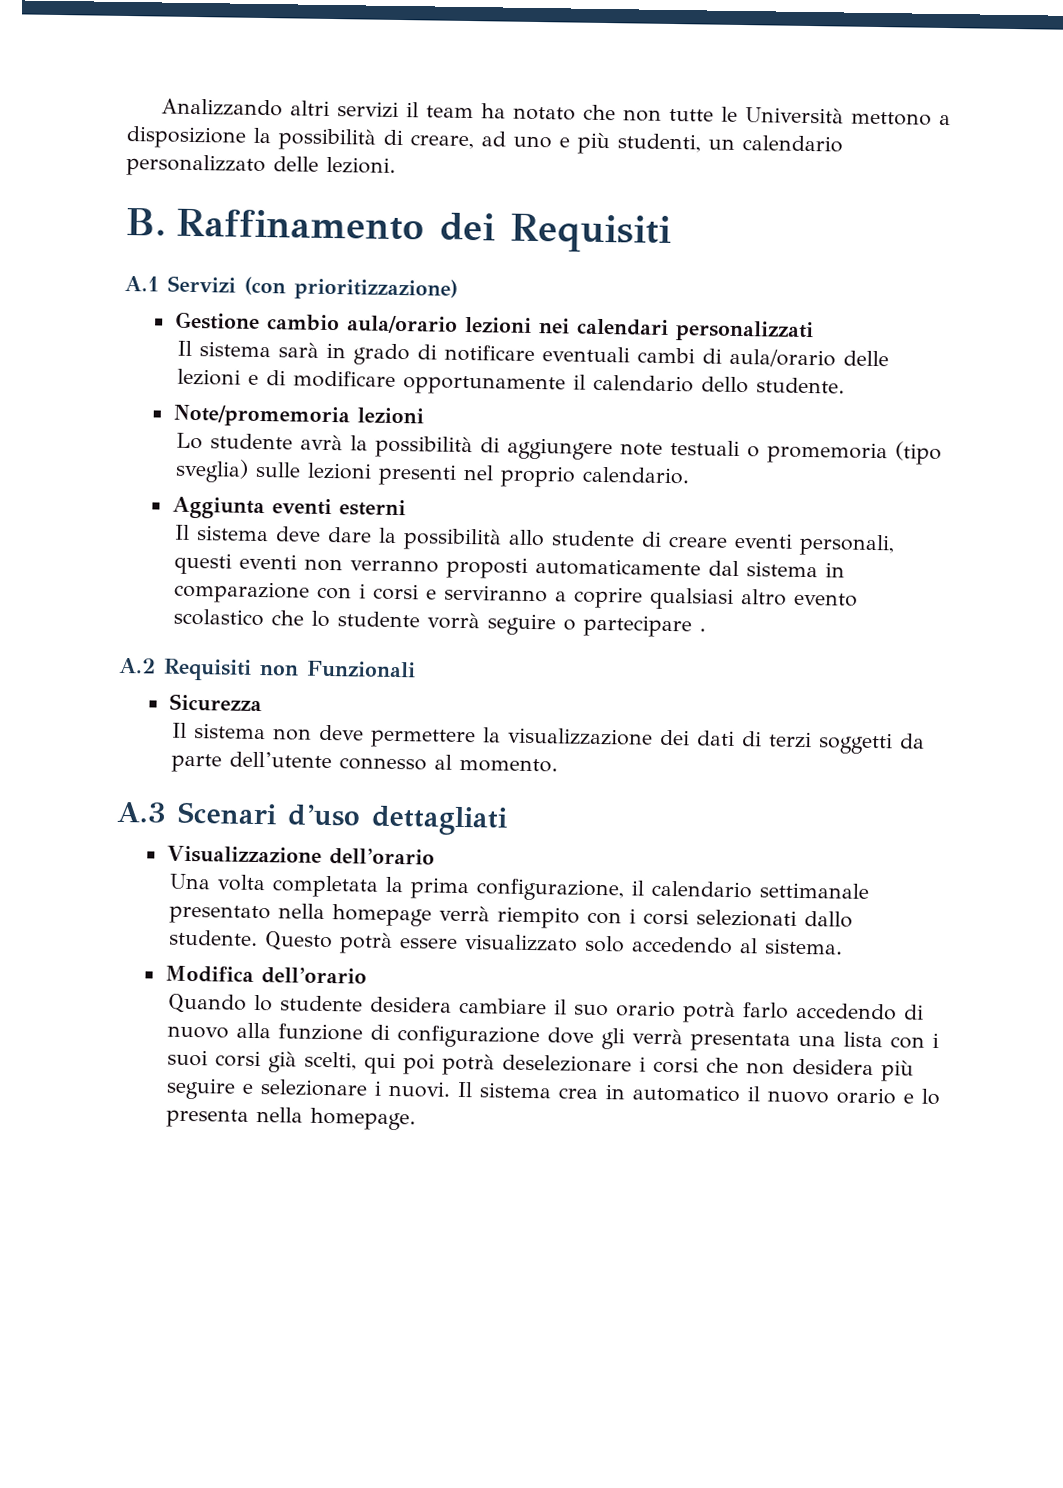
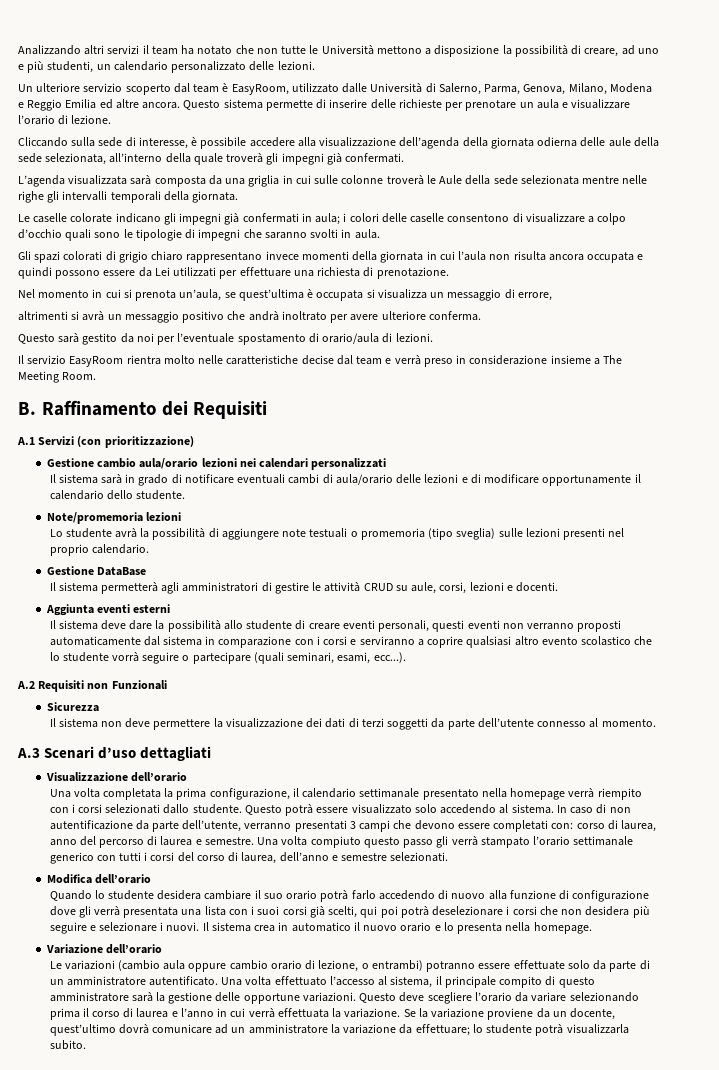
+ Un ulteriore servizio scoperto dal team è EasyRoom, utilizzato dalle Università di Salerno, Parma, Genova, Milano, Modena e Reggio Emilia ed altre ancora. Questo sistema permette di inserire delle richieste per prenotare un aula e visualizzare l’orario di lezione.
+ Cliccando sulla sede di interesse, è possibile accedere alla visualizzazione dell’agenda della giornata odierna delle aule della sede selezionata, all’interno della quale troverà gli impegni già confermati.
+ L’agenda visualizzata sarà composta da una griglia in cui sulle colonne troverà le Aule della sede selezionata mentre nelle righe gli intervalli temporali della giornata.
+ Le caselle colorate indicano gli impegni già confermati in aula; i colori delle caselle consentono di visualizzare a colpo d’occhio quali sono le tipologie di impegni che saranno svolti in aula.
+ Gli spazi colorati di grigio chiaro rappresentano invece momenti della giornata in cui l’aula non risulta ancora occupata e quindi possono essere da Lei utilizzati per effettuare una richiesta di prenotazione.
+ Nel momento in cui si prenota un’aula, se quest’ultima è occupata si visualizza un messaggio di errore,
+ altrimenti si avrà un messaggio positivo che andrà inoltrato per avere ulteriore conferma.
+ Questo sarà gestito da noi per l’eventuale spostamento di orario/aula di lezioni.
+ Il servizio EasyRoom rientra molto nelle caratteristiche decise dal team e verrà preso in considerazione insieme a The Meeting Room.
+ Gestione DataBase
+ Il sistema permetterà agli amministratori di gestire le attività CRUD su aule, corsi, lezioni e docenti.
- Il sistema deve dare la possibilità allo studente di creare eventi personali, questi eventi non verranno proposti automaticamente dal sistema in comparazione con i corsi e serviranno a coprire qualsiasi altro evento scolastico che lo studente vorrà seguire o partecipare .
+ Il sistema deve dare la possibilità allo studente di creare eventi personali, questi eventi non verranno proposti automaticamente dal sistema in comparazione con i corsi e serviranno a coprire qualsiasi altro evento scolastico che lo studente vorrà seguire o partecipare (quali seminari, esami, ecc...).
+ In caso di non autentificazione da parte dell’utente, verranno presentati 3 campi che devono essere completati con: corso di laurea, anno del percorso di laurea e semestre. Una volta compiuto questo passo gli verrà stampato l’orario settimanale generico con tutti i corsi del corso di laurea, dell’anno e semestre selezionati.
+ Variazione dell’orario
+ Le variazioni (cambio aula oppure cambio orario di lezione, o entrambi) potranno essere effettuate solo da parte di un amministratore autentificato. Una volta effettuato l’accesso al sistema, il principale compito di questo amministratore sarà la gestione delle opportune variazioni. Questo deve scegliere l’orario da variare selezionando prima il corso di laurea e l’anno in cui verrà effettuata la variazione. Se la variazione proviene da un docente, quest’ultimo dovrà comunicare ad un amministratore la variazione da effettuare; lo studente potrà visualizzarla subito.

